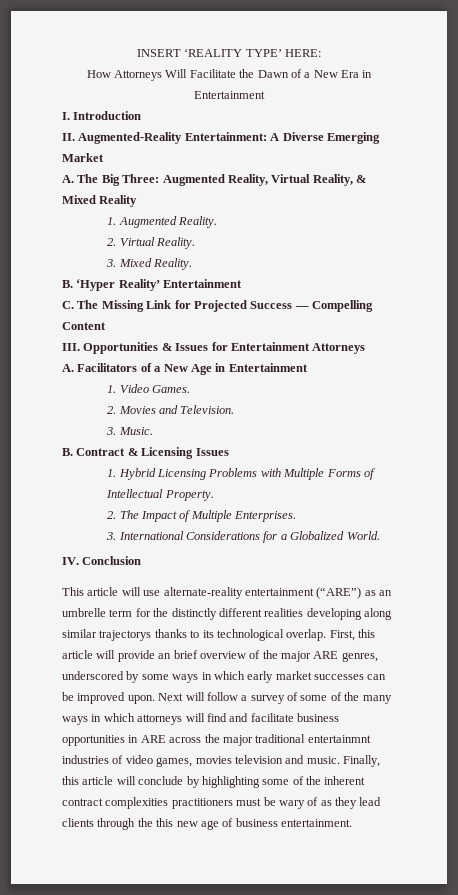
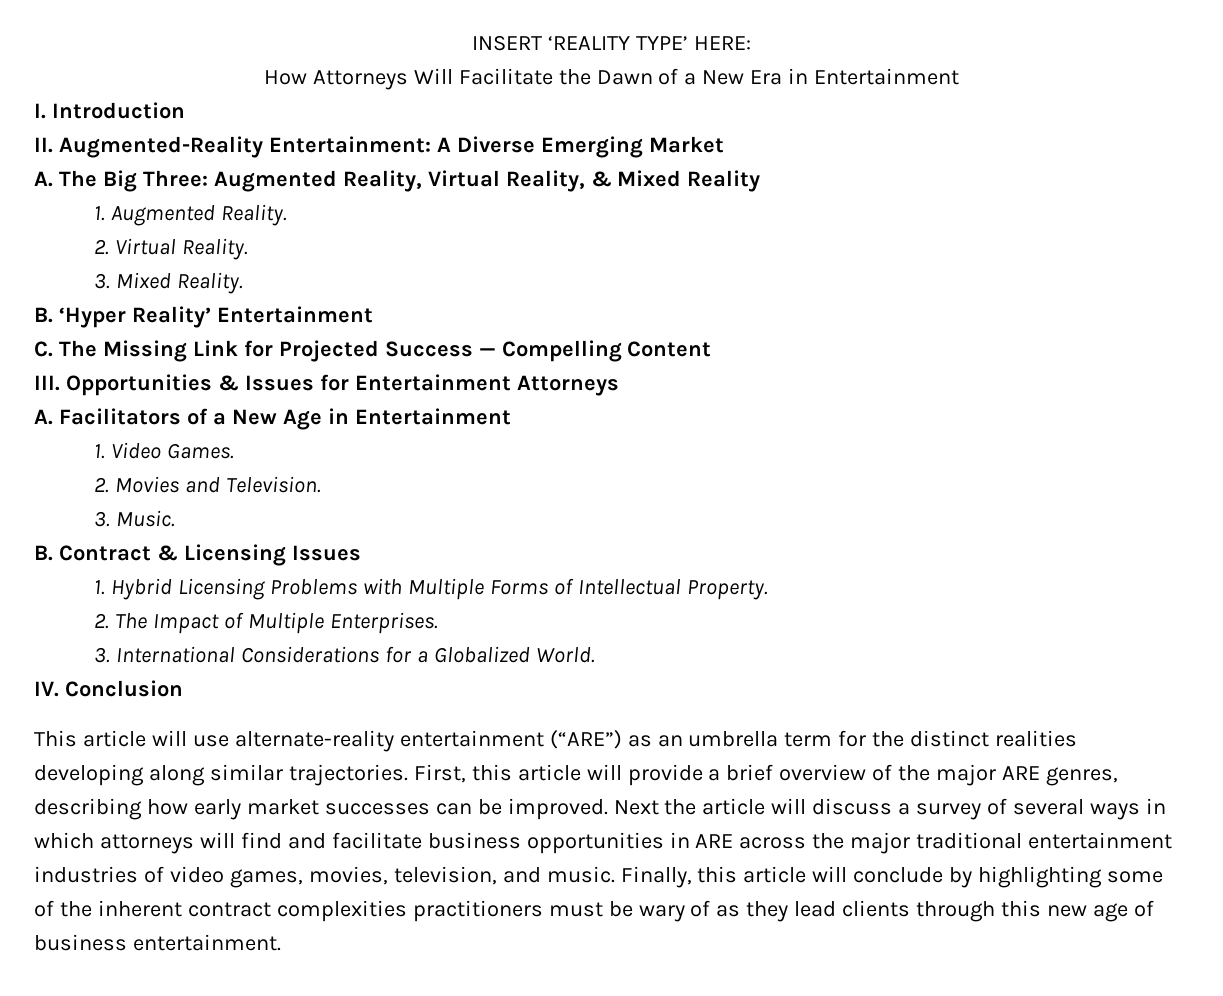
- This article will use alternate-reality entertainment (“ARE”) as an umbrelle term for the distinctly different realities developing along similar trajectorys thanks to its technological overlap.
+ This article will use alternate-reality entertainment (“ARE”) as an umbrella term for the distinct realities developing along similar trajectories.
- First, this article will provide an brief overview of the major ARE genres, underscored by some ways in which early market successes can be improved upon. Next will follow a survey of some of the many ways in which attorneys will find and facilitate business opportunities in ARE across the major traditional entertainmnt industries of video games, movies television and music.
+ First, this article will provide a brief overview of the major ARE genres, describing how early market successes can be improved. Next the article will discuss a survey of several ways in which attorneys will find and facilitate business opportunities in ARE across the major traditional entertainment industries of video games, movies, television, and music.
- Finally, this article will conclude by highlighting some of the inherent contract complexities practitioners must be wary of as they lead clients through the this new age of business entertainment.
+ Finally, this article will conclude by highlighting some of the inherent contract complexities practitioners must be wary of as they lead clients through this new age of business entertainment.

